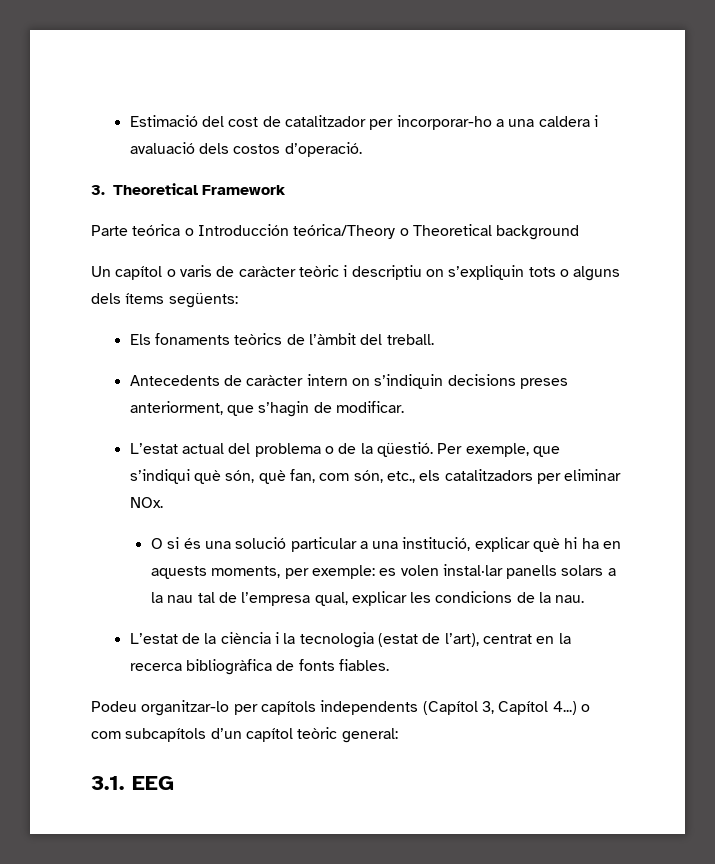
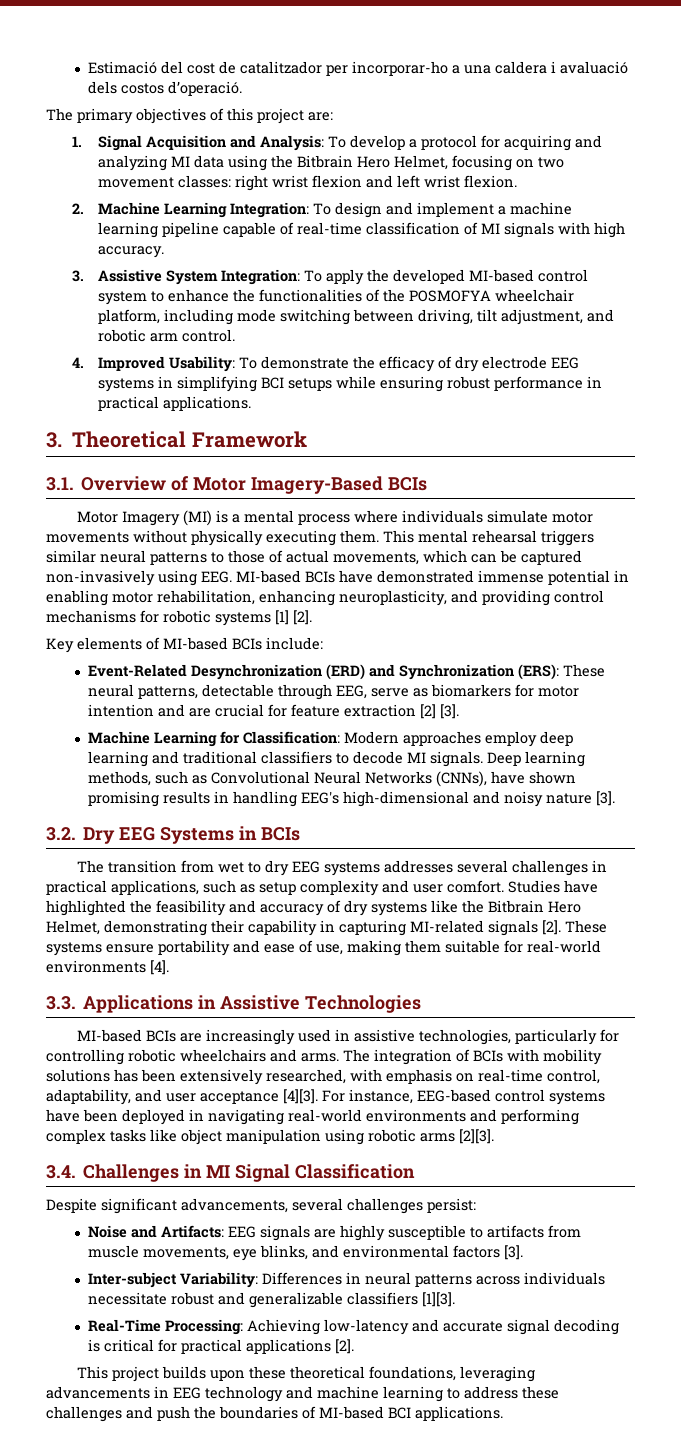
+ The primary objectives of this project are:
+ 1. Signal Acquisition and Analysis: To develop a protocol for acquiring and analyzing MI data using the Bitbrain Hero Helmet, focusing on two movement classes: right wrist flexion and left wrist flexion.
+ 2. Machine Learning Integration: To design and implement a machine learning pipeline capable of real-time classification of MI signals with high accuracy.
+ 3. Assistive System Integration: To apply the developed MI-based control system to enhance the functionalities of the POSMOFYA wheelchair platform, including mode switching between driving, tilt adjustment, and robotic arm control.
+ 4. Improved Usability: To demonstrate the efficacy of dry electrode EEG systems in simplifying BCI setups while ensuring robust performance in practical applications.
  3. Theoretical Framework
- Parte teórica o Introducción teórica/Theory o Theoretical background
- Un capítol o varis de caràcter teòric i descriptiu on s’expliquin tots o alguns dels ítems següents:
- Els fonaments teòrics de l’àmbit del treball.
- Antecedents de caràcter intern on s’indiquin decisions preses anteriorment, que s’hagin de modificar.
- L’estat actual del problema o de la qüestió. Per exemple, que s’indiqui què són, què fan, com són, etc., els catalitzadors per eliminar NOx.
- O si és una solució particular a una institució, explicar què hi ha en aquests moments, per exemple: es volen instal·lar panells solars a la nau tal de l’empresa qual, explicar les condicions de la nau.
- L’estat de la ciència i la tecnologia (estat de l’art), centrat en la recerca bibliogràfica de fonts fiables.
- Podeu organitzar-lo per capítols independents (Capítol 3, Capítol 4...) o com subcapítols d’un capítol teòric general:
- 3.1. EEG
+ 3.1. Overview of Motor Imagery-Based BCIs
+ Motor Imagery (MI) is a mental process where individuals simulate motor movements without physically executing them. This mental rehearsal triggers similar neural patterns to those of actual movements, which can be captured non-invasively using EEG. MI-based BCIs have demonstrated immense potential in enabling motor rehabilitation, enhancing neuroplasticity, and providing control mechanisms for robotic systems [1] [2].
+ Key elements of MI-based BCIs include:
+ Event-Related Desynchronization (ERD) and Synchronization (ERS): These neural patterns, detectable through EEG, serve as biomarkers for motor intention and are crucial for feature extraction [2] [3].
+ Machine Learning for Classification: Modern approaches employ deep learning and traditional classifiers to decode MI signals. Deep learning methods, such as Convolutional Neural Networks (CNNs), have shown promising results in handling EEG's high-dimensional and noisy nature [3].
+ 3.2. Dry EEG Systems in BCIs
+ The transition from wet to dry EEG systems addresses several challenges in practical applications, such as setup complexity and user comfort. Studies have highlighted the feasibility and accuracy of dry systems like the Bitbrain Hero Helmet, demonstrating their capability in capturing MI-related signals [2]. These systems ensure portability and ease of use, making them suitable for real-world environments [4].
+ 3.3. Applications in Assistive Technologies
+ MI-based BCIs are increasingly used in assistive technologies, particularly for controlling robotic wheelchairs and arms. The integration of BCIs with mobility solutions has been extensively researched, with emphasis on real-time control, adaptability, and user acceptance [4][3]. For instance, EEG-based control systems have been deployed in navigating real-world environments and performing complex tasks like object manipulation using robotic arms [2][3].
+ 3.4. Challenges in MI Signal Classification
+ Despite significant advancements, several challenges persist:
+ Noise and Artifacts: EEG signals are highly susceptible to artifacts from muscle movements, eye blinks, and environmental factors [3].
+ Inter-subject Variability: Differences in neural patterns across individuals necessitate robust and generalizable classifiers [1][3].
+ Real-Time Processing: Achieving low-latency and accurate signal decoding is critical for practical applications [2].
+ This project builds upon these theoretical foundations, leveraging advancements in EEG technology and machine learning to address these challenges and push the boundaries of MI-based BCI applications.

